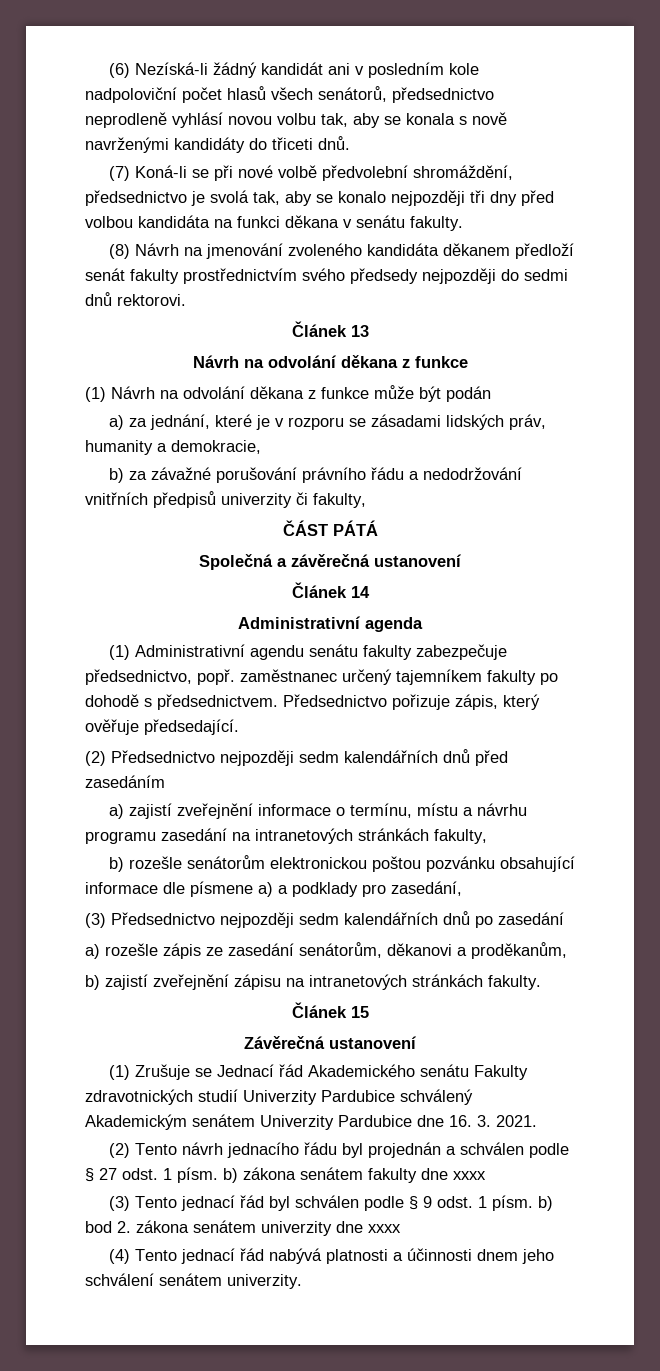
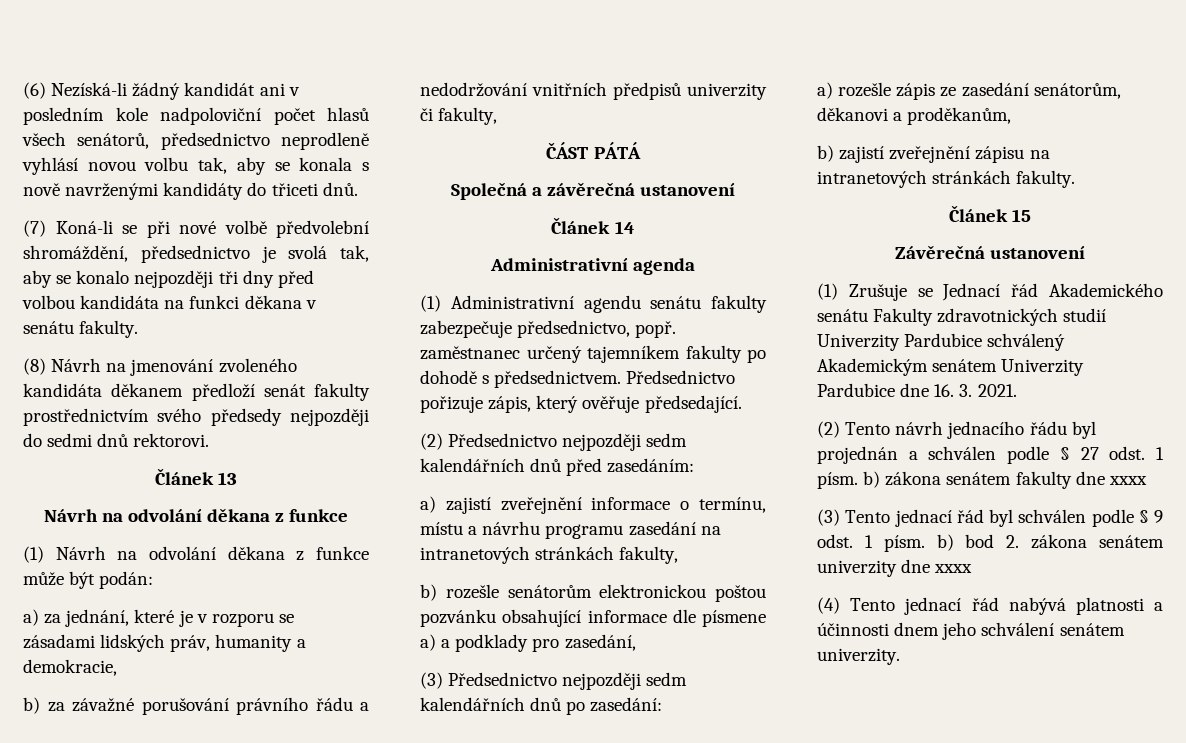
- (1) Návrh na odvolání děkana z funkce může být podán
+ (1) Návrh na odvolání děkana z funkce může být podán:
- (2) Předsednictvo nejpozději sedm kalendářních dnů před zasedáním
+ (2) Předsednictvo nejpozději sedm kalendářních dnů před zasedáním:
- (3) Předsednictvo nejpozději sedm kalendářních dnů po zasedání
+ (3) Předsednictvo nejpozději sedm kalendářních dnů po zasedání:

